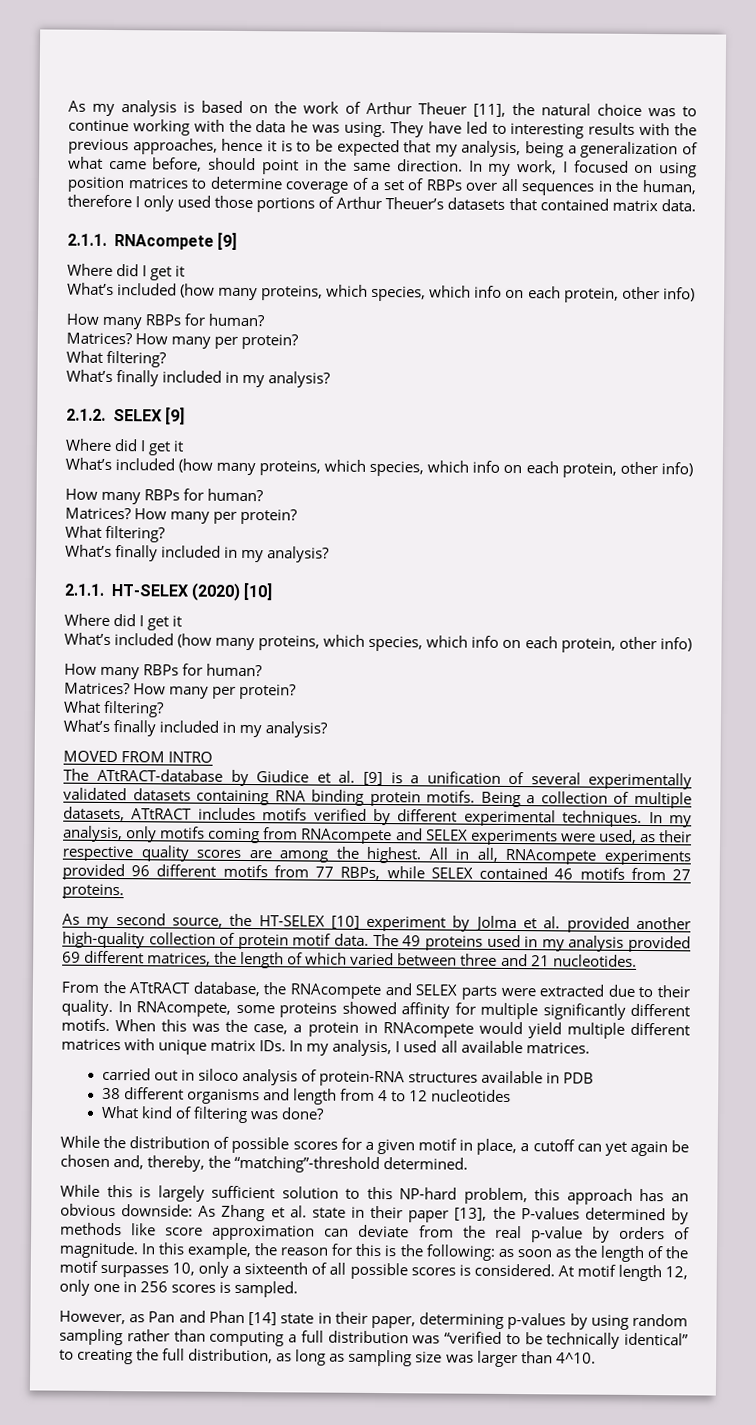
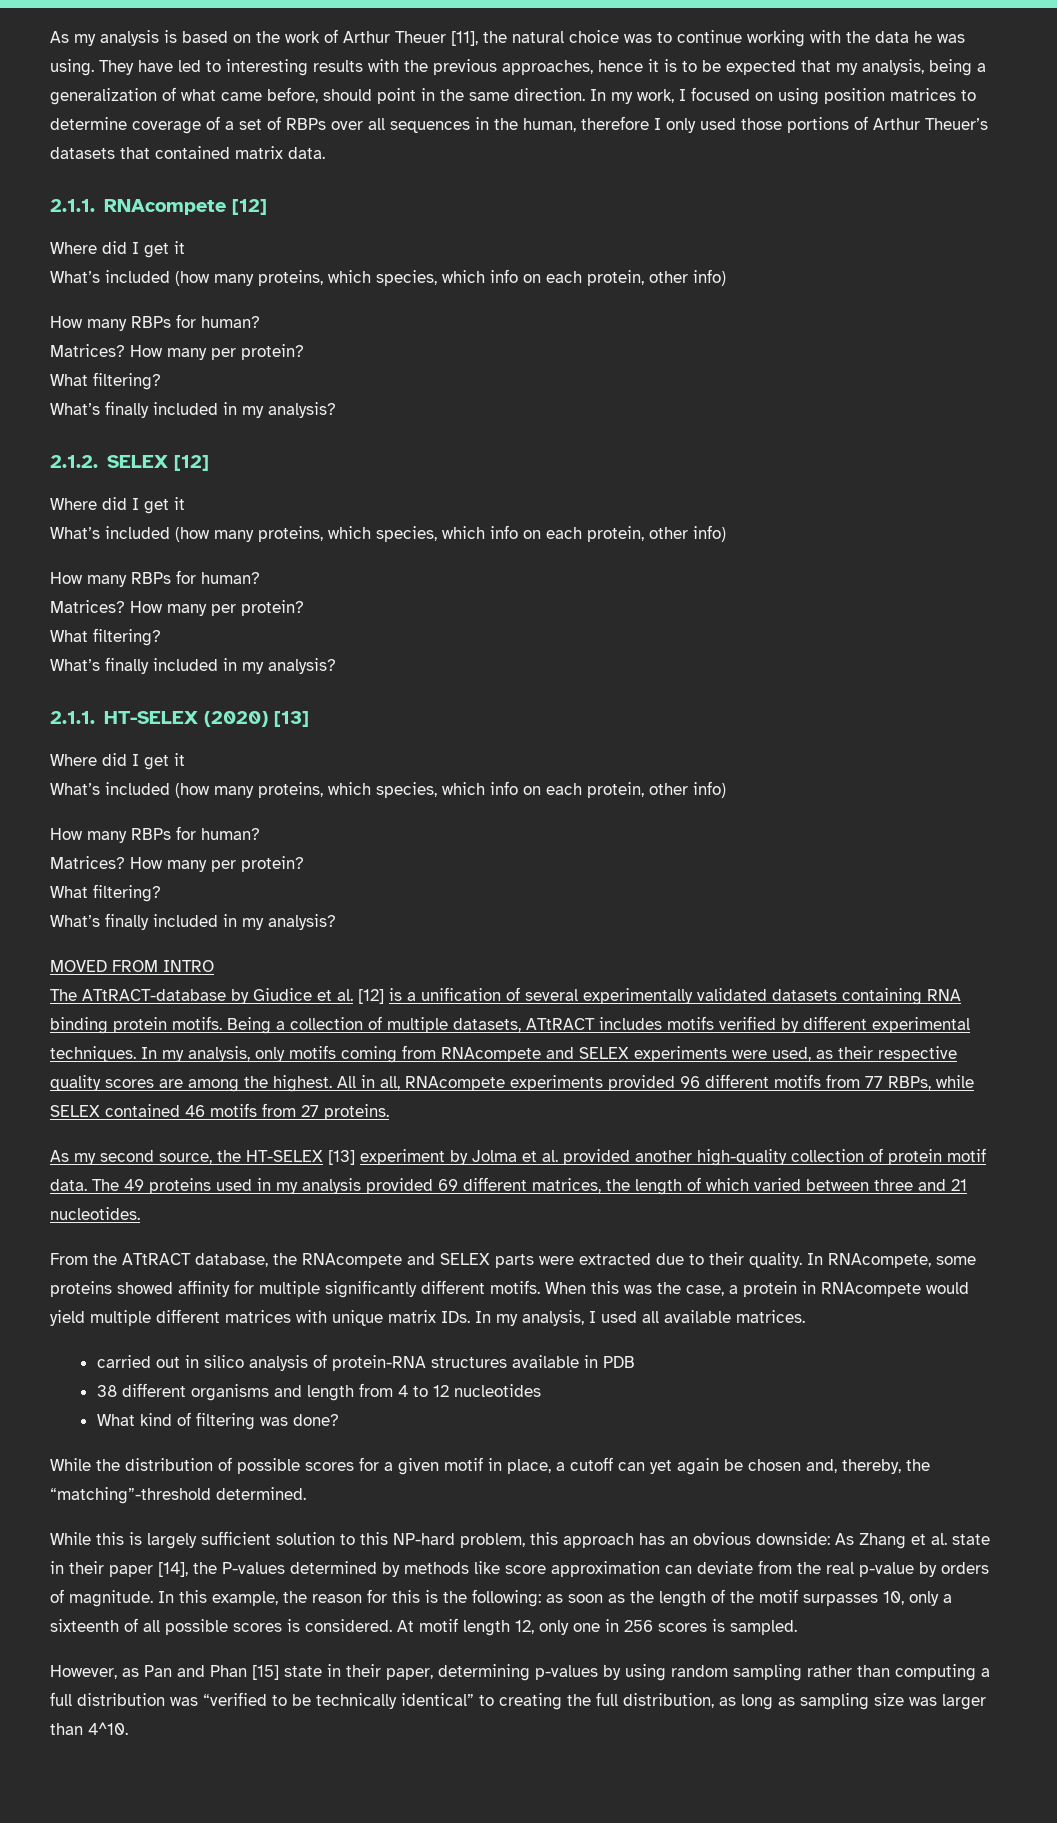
- 2.1.1. RNAcompete [9]
+ 2.1.1. RNAcompete [12]
- 2.1.2. SELEX [9]
+ 2.1.2. SELEX [12]
- 2.1.1. HT-SELEX (2020) [10]
+ 2.1.1. HT-SELEX (2020) [13]
- The ATtRACT-database by Giudice et al. [9] is a unification of several experimentally validated datasets containing RNA binding protein motifs.
+ The ATtRACT-database by Giudice et al. [12] is a unification of several experimentally validated datasets containing RNA binding protein motifs.
- As my second source, the HT-SELEX [10] experiment by Jolma et al. provided another high-quality collection of protein motif data.
+ As my second source, the HT-SELEX [13] experiment by Jolma et al. provided another high-quality collection of protein motif data.
- carried out in siloco analysis of protein-RNA structures available in PDB
+ carried out in silico analysis of protein-RNA structures available in PDB
- While this is largely sufficient solution to this NP-hard problem, this approach has an obvious downside: As Zhang et al. state in their paper [13], the P-values determined by methods like score approximation can deviate from the real p-value by orders of magnitude.
+ While this is largely sufficient solution to this NP-hard problem, this approach has an obvious downside: As Zhang et al. state in their paper [14], the P-values determined by methods like score approximation can deviate from the real p-value by orders of magnitude.
- However, as Pan and Phan [14] state in their paper, determining p-values by using random sampling rather than computing a full distribution was “verified to be technically identical” to creating the full distribution, as long as sampling size was larger than 4^10.
+ However, as Pan and Phan [15] state in their paper, determining p-values by using random sampling rather than computing a full distribution was “verified to be technically identical” to creating the full distribution, as long as sampling size was larger than 4^10.

